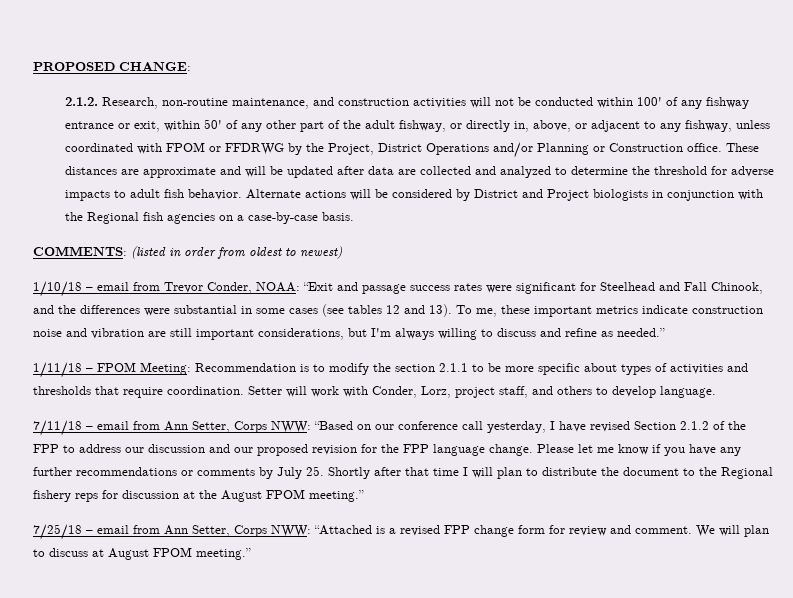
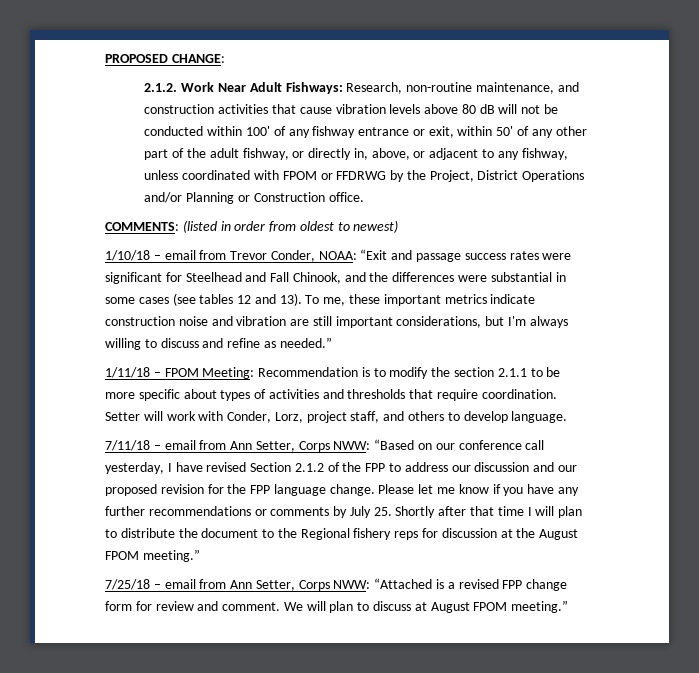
- 2.1.2. Research, non-routine maintenance, and construction activities will not be conducted within 100' of any fishway entrance or exit, within 50' of any other part of the adult fishway, or directly in, above, or adjacent to any fishway, unless coordinated with FPOM or FFDRWG by the Project, District Operations and/or Planning or Construction office. These distances are approximate and will be updated after data are collected and analyzed to determine the threshold for adverse impacts to adult fish behavior. Alternate actions will be considered by District and Project biologists in conjunction with the Regional fish agencies on a case-by-case basis.
+ 2.1.2. Work Near Adult Fishways: Research, non-routine maintenance, and construction activities that cause vibration levels above 80 dB will not be conducted within 100' of any fishway entrance or exit, within 50' of any other part of the adult fishway, or directly in, above, or adjacent to any fishway, unless coordinated with FPOM or FFDRWG by the Project, District Operations and/or Planning or Construction office.

